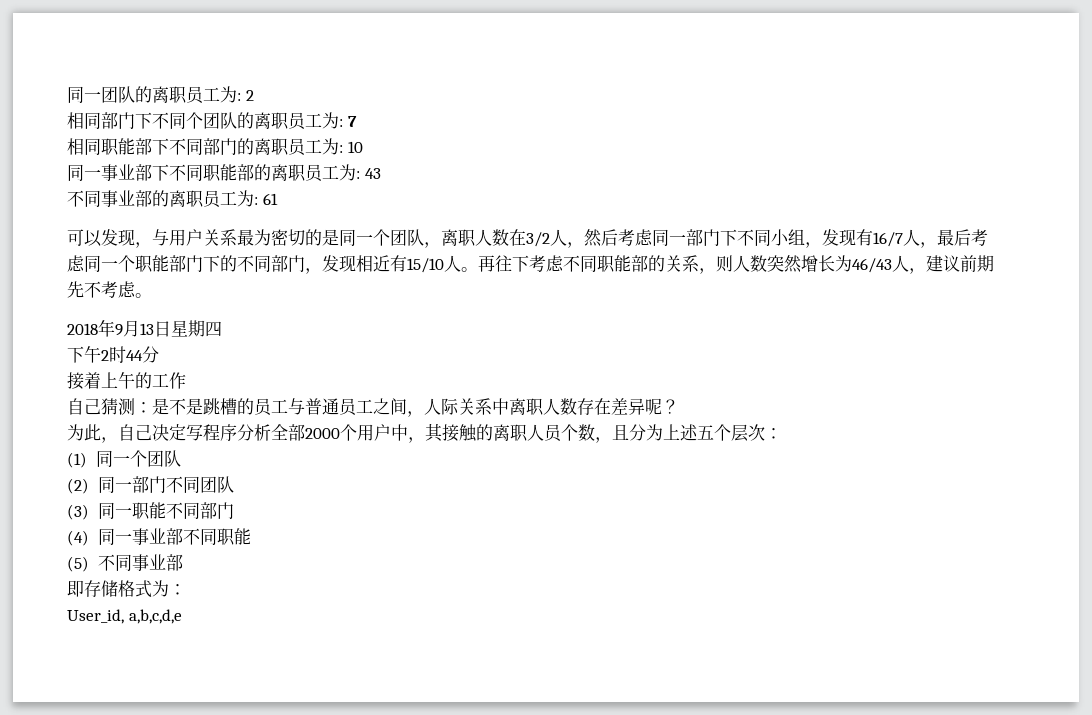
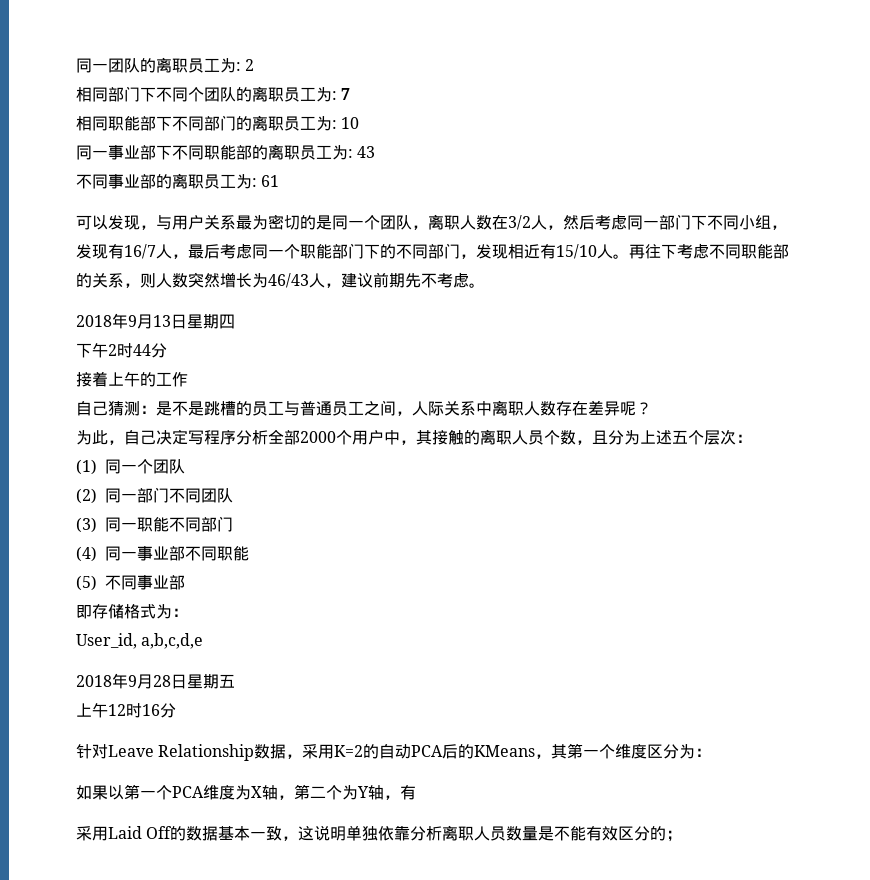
+ 2018年9月28日星期五
+ 上午12时16分
+ 针对Leave Relationship数据，采用K=2的自动PCA后的KMeans，其第一个维度区分为：
+ 如果以第一个PCA维度为X轴，第二个为Y轴，有
+ 采用Laid Off的数据基本一致，这说明单独依靠分析离职人员数量是不能有效区分的；

